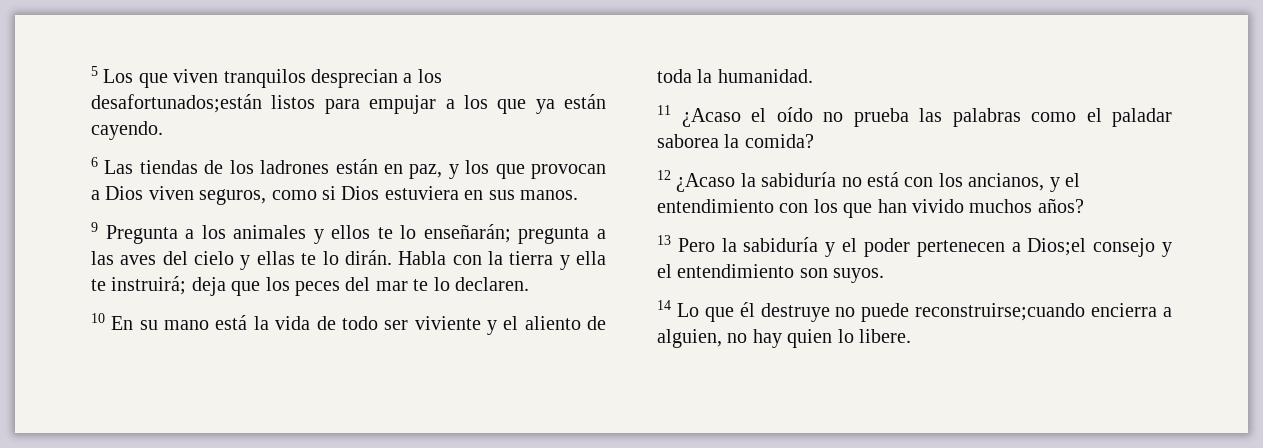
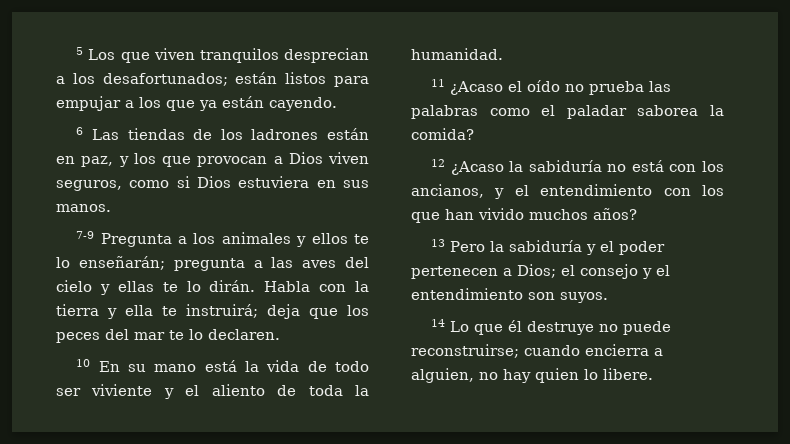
- 5 Los que viven tranquilos desprecian a los desafortunados;están listos para empujar a los que ya están cayendo.
+ 5 Los que viven tranquilos desprecian a los desafortunados; están listos para empujar a los que ya están cayendo.
- 9 Pregunta a los animales y ellos te lo enseñarán; pregunta a las aves del cielo y ellas te lo dirán.
+ 7-9 Pregunta a los animales y ellos te lo enseñarán; pregunta a las aves del cielo y ellas te lo dirán.
- 13 Pero la sabiduría y el poder pertenecen a Dios;el consejo y el entendimiento son suyos.
+ 13 Pero la sabiduría y el poder pertenecen a Dios; el consejo y el entendimiento son suyos.
- 14 Lo que él destruye no puede reconstruirse;cuando encierra a alguien, no hay quien lo libere.
+ 14 Lo que él destruye no puede reconstruirse; cuando encierra a alguien, no hay quien lo libere.

